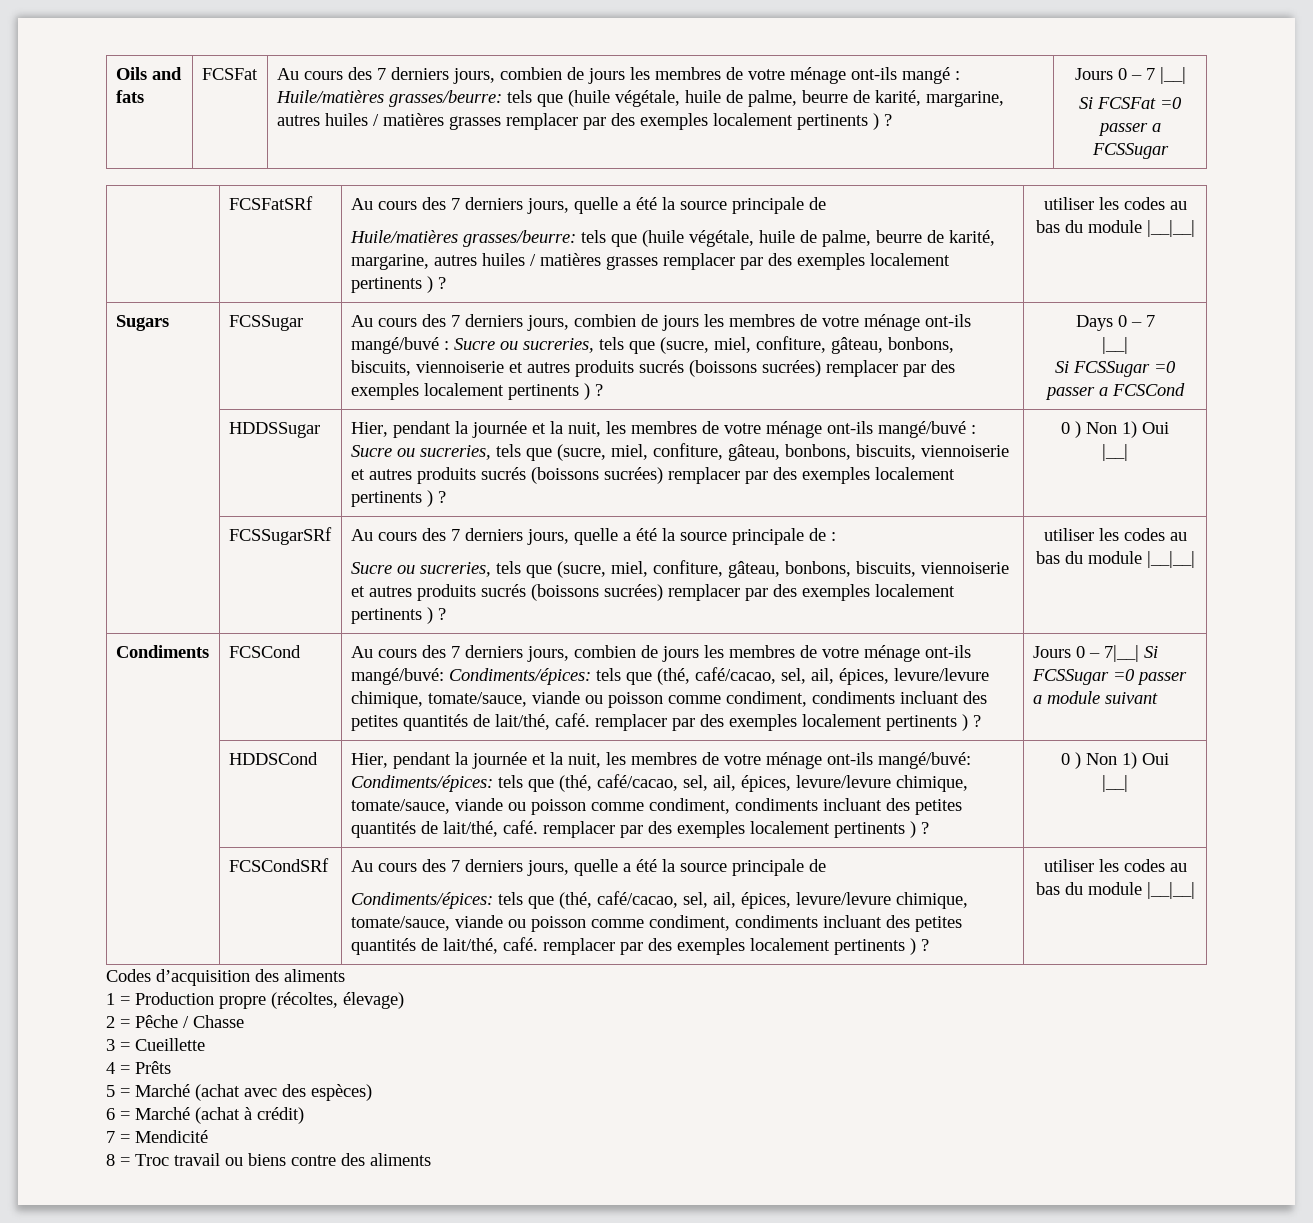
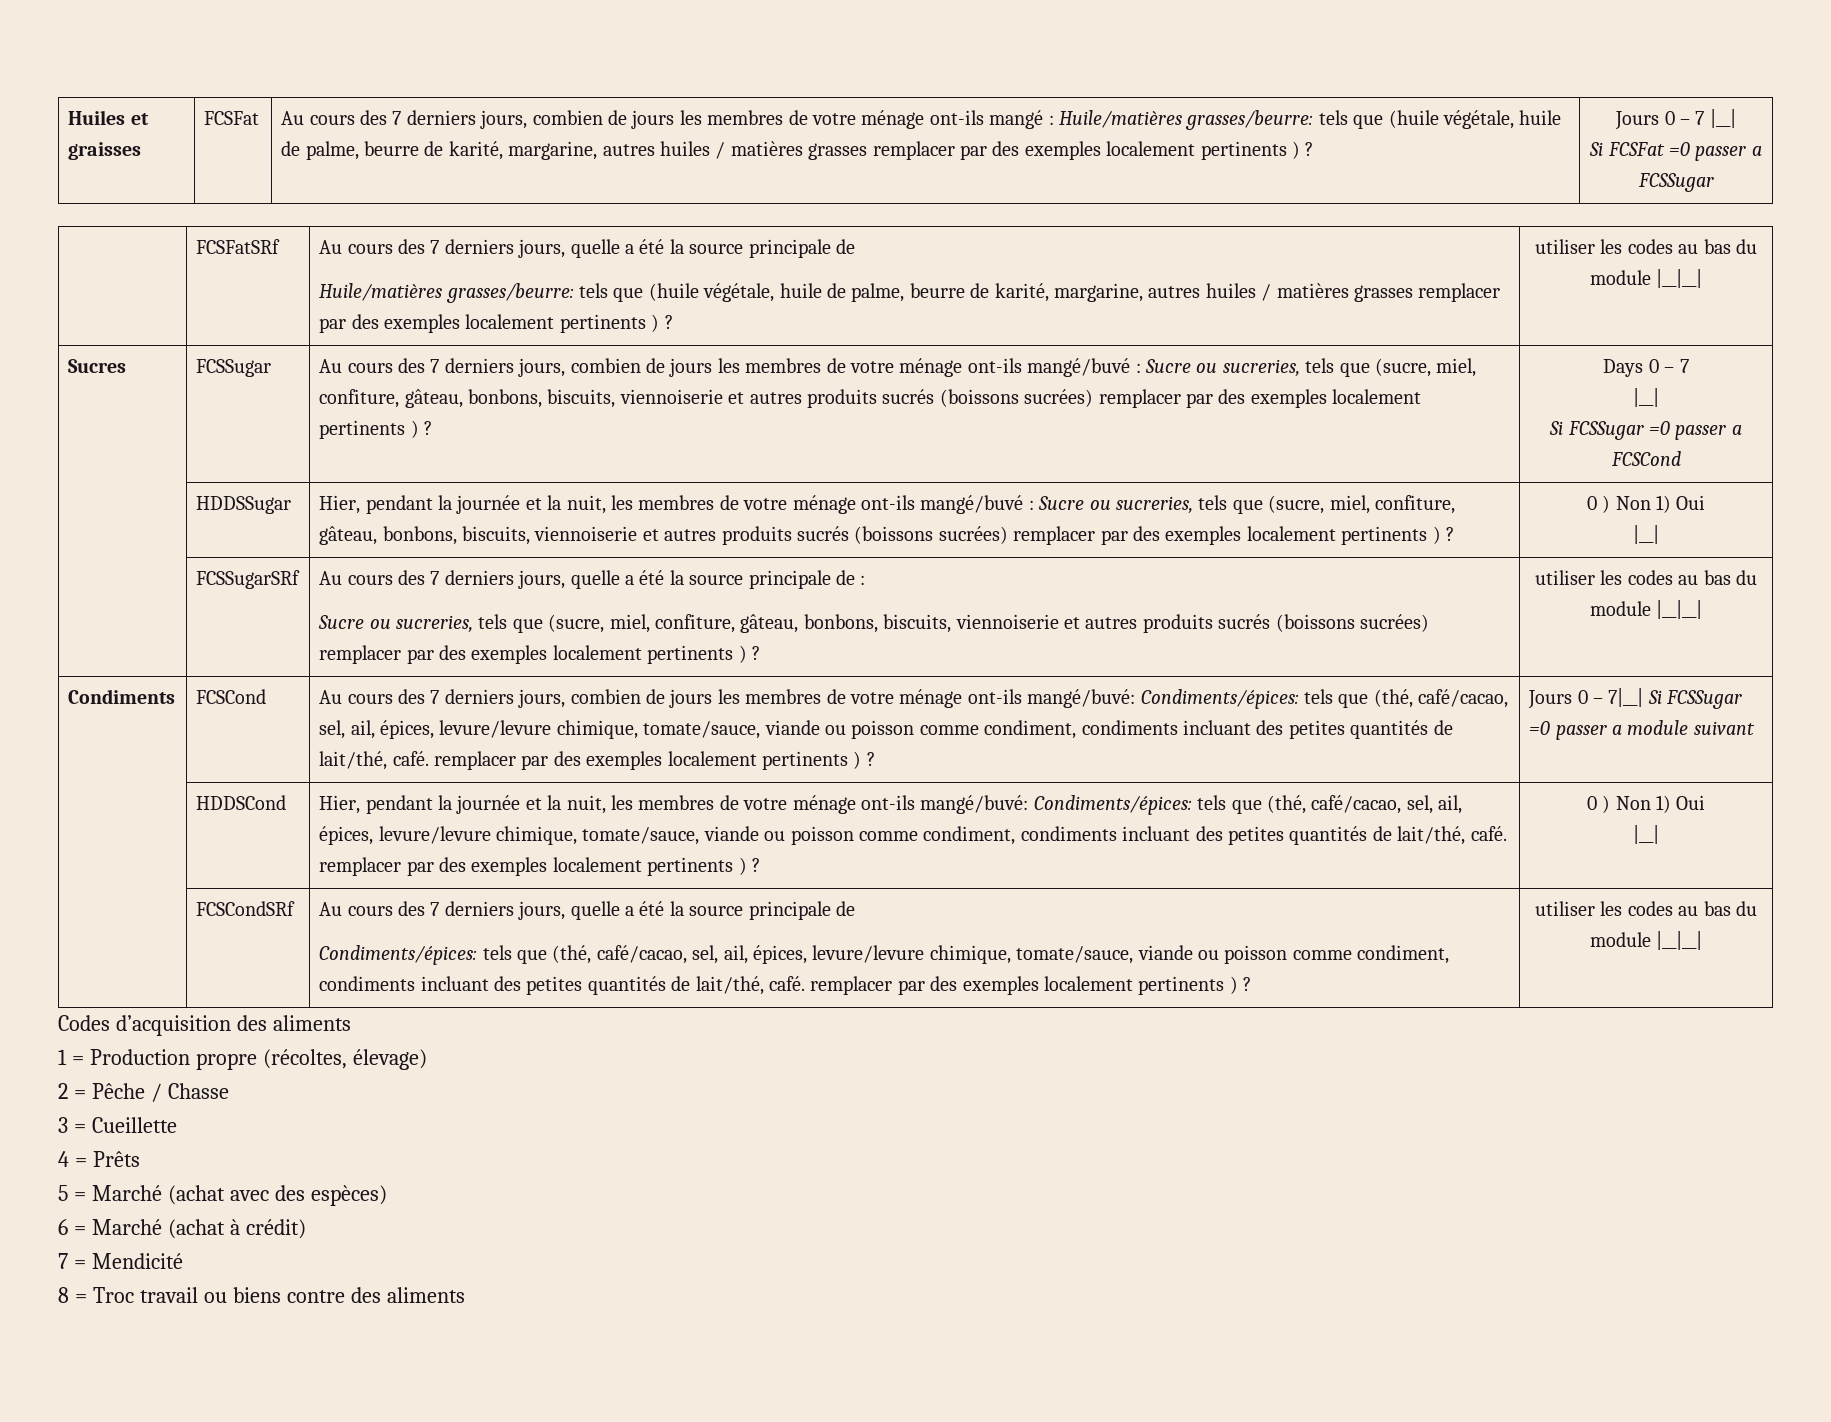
- Oils and fats
+ Huiles et graisses
- Sugars
+ Sucres

